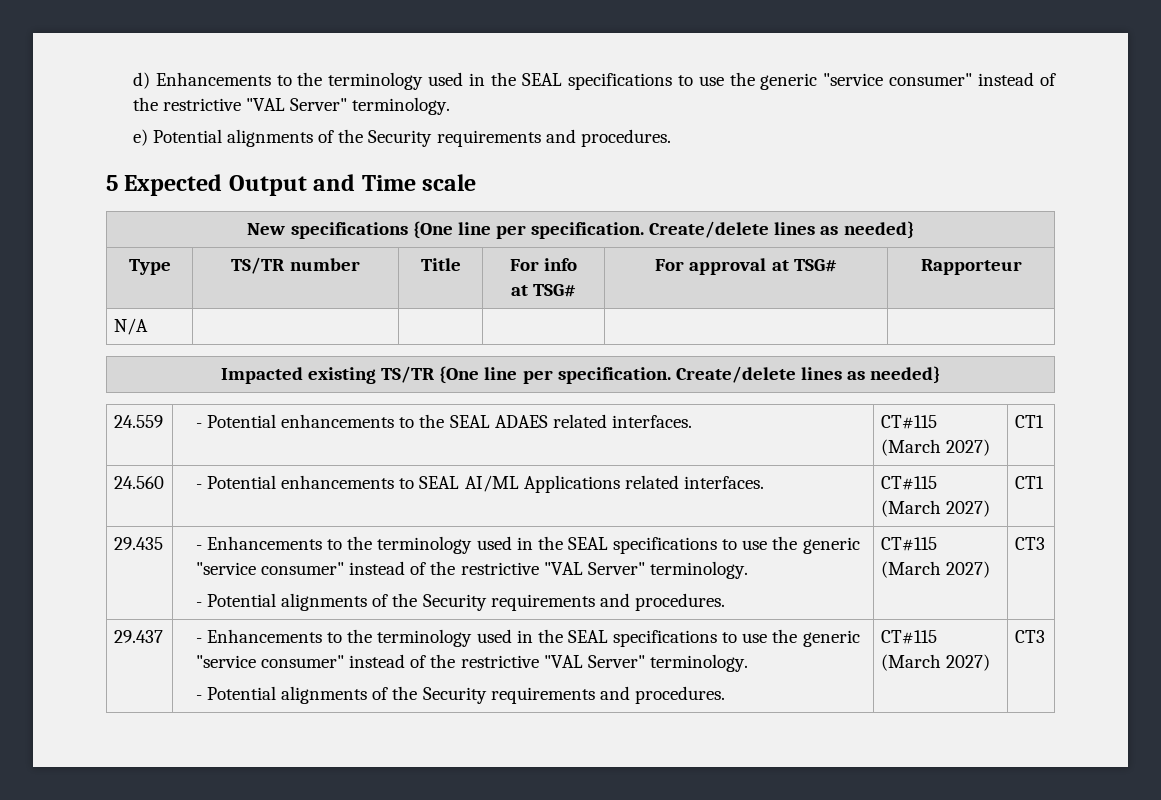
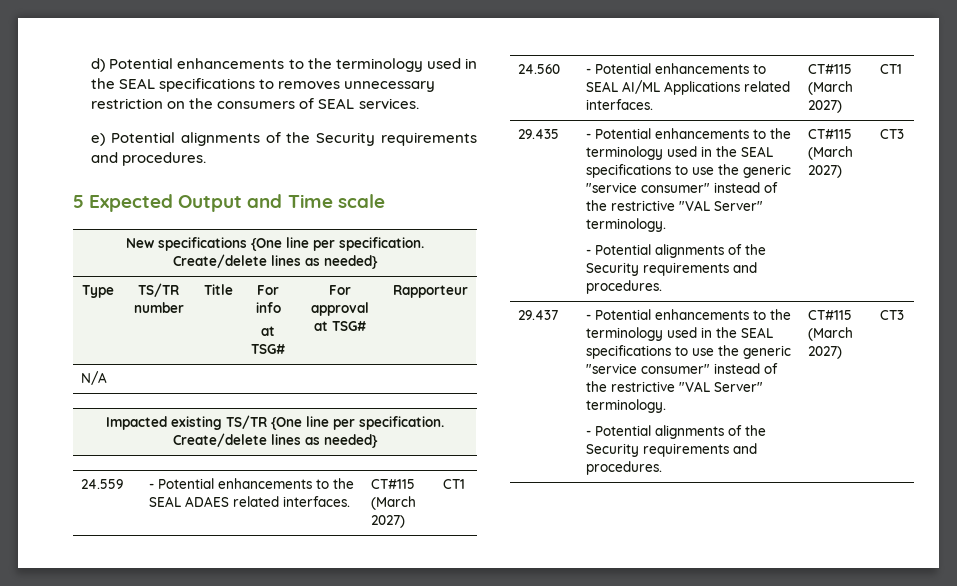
- d) Enhancements to the terminology used in the SEAL specifications to use the generic "service consumer" instead of the restrictive "VAL Server" terminology.
+ d) Potential enhancements to the terminology used in the SEAL specifications to removes unnecessary restriction on the consumers of SEAL services.
- 29.435 | - Enhancements to the terminology used in the SEAL specifications to use the generic "service consumer" instead of the restrictive "VAL Server" terminology.
+ 29.435 | - Potential enhancements to the terminology used in the SEAL specifications to use the generic "service consumer" instead of the restrictive "VAL Server" terminology.
- 29.437 | - Enhancements to the terminology used in the SEAL specifications to use the generic "service consumer" instead of the restrictive "VAL Server" terminology.
+ 29.437 | - Potential enhancements to the terminology used in the SEAL specifications to use the generic "service consumer" instead of the restrictive "VAL Server" terminology.

